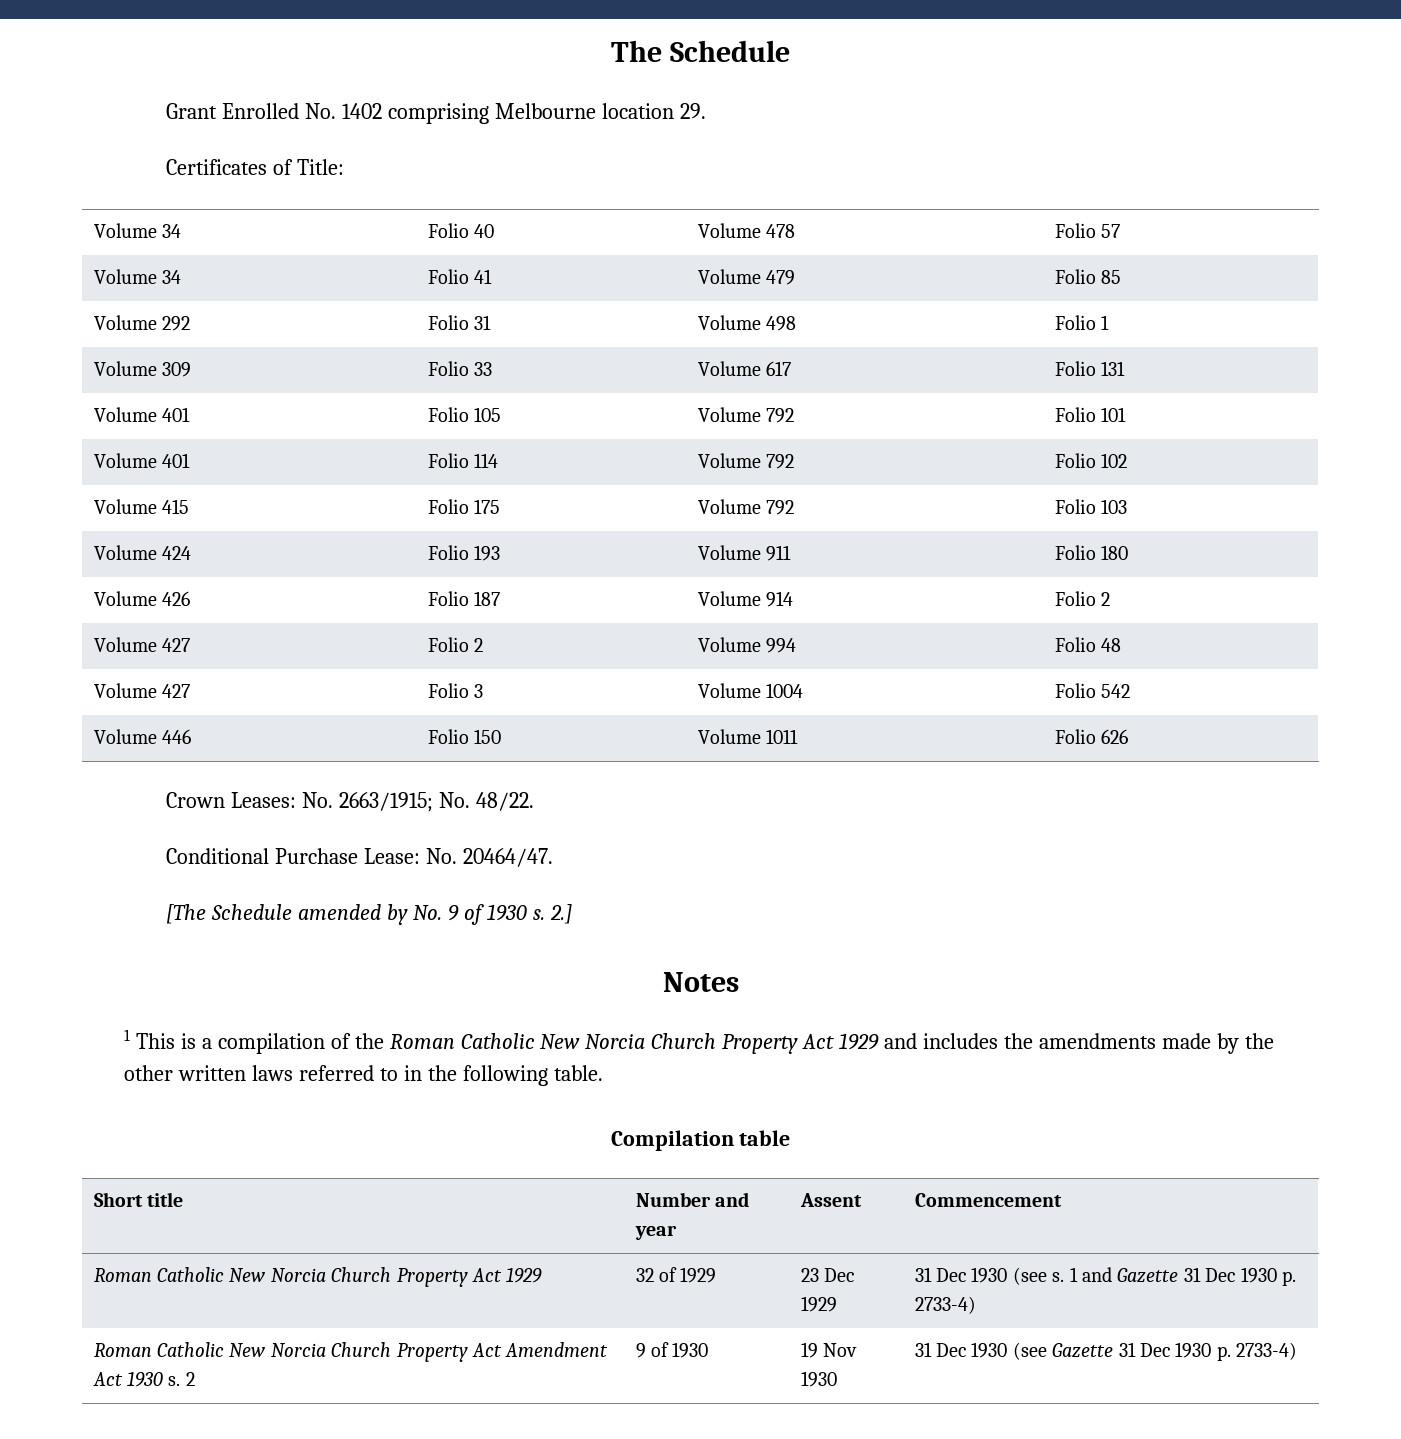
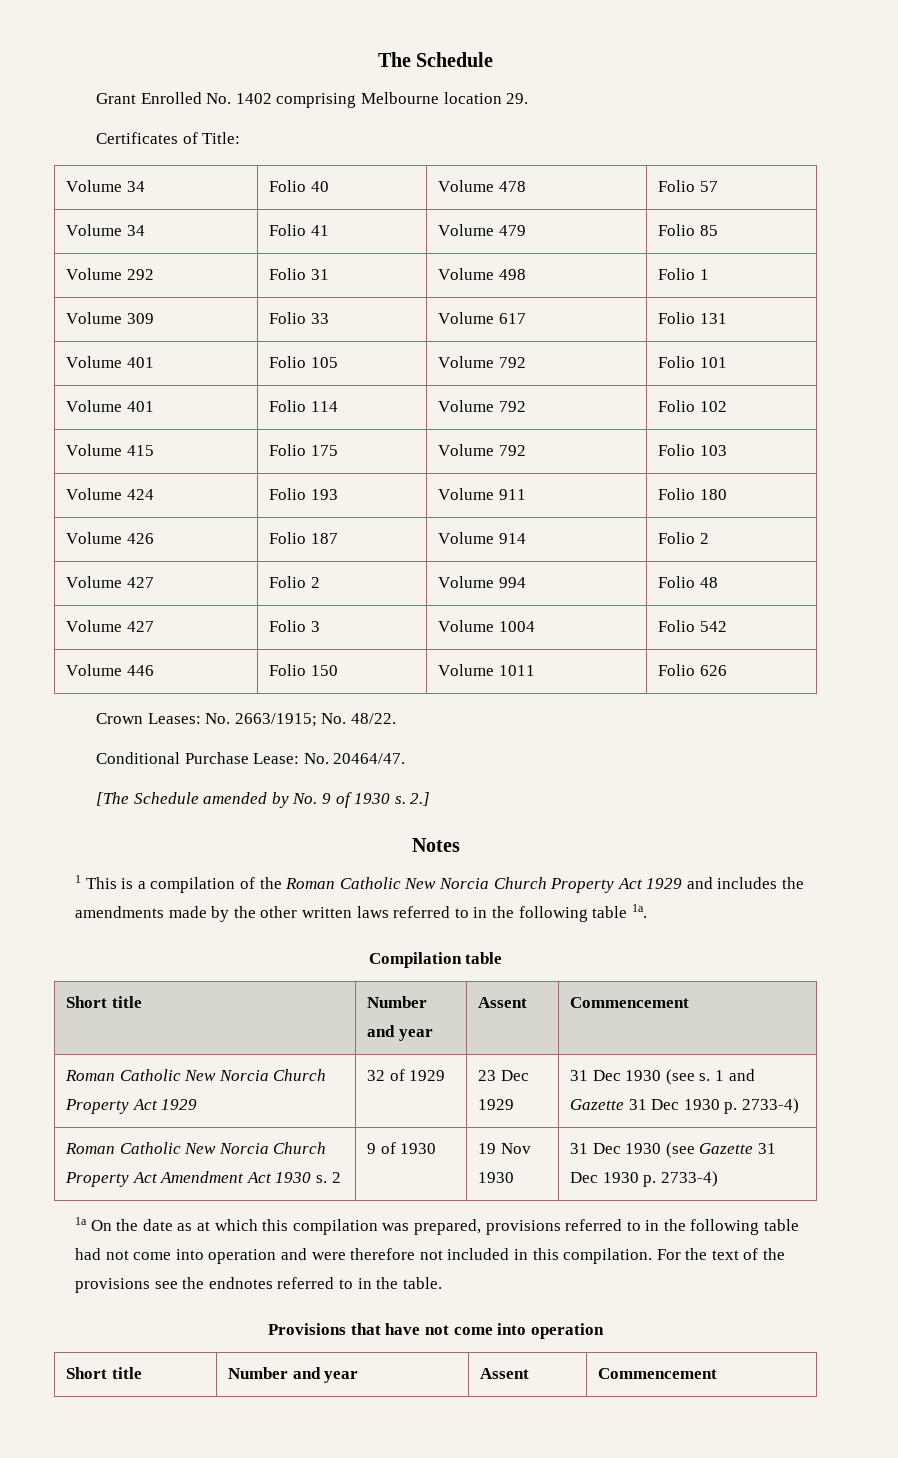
- 1 This is a compilation of the Roman Catholic New Norcia Church Property Act 1929 and includes the amendments made by the other written laws referred to in the following table.
+ 1 This is a compilation of the Roman Catholic New Norcia Church Property Act 1929 and includes the amendments made by the other written laws referred to in the following table 1a.
+ 1a On the date as at which this compilation was prepared, provisions referred to in the following table had not come into operation and were therefore not included in this compilation. For the text of the provisions see the endnotes referred to in the table.
+ Provisions that have not come into operation
+ Short title | Number and year | Assent | Commencement

